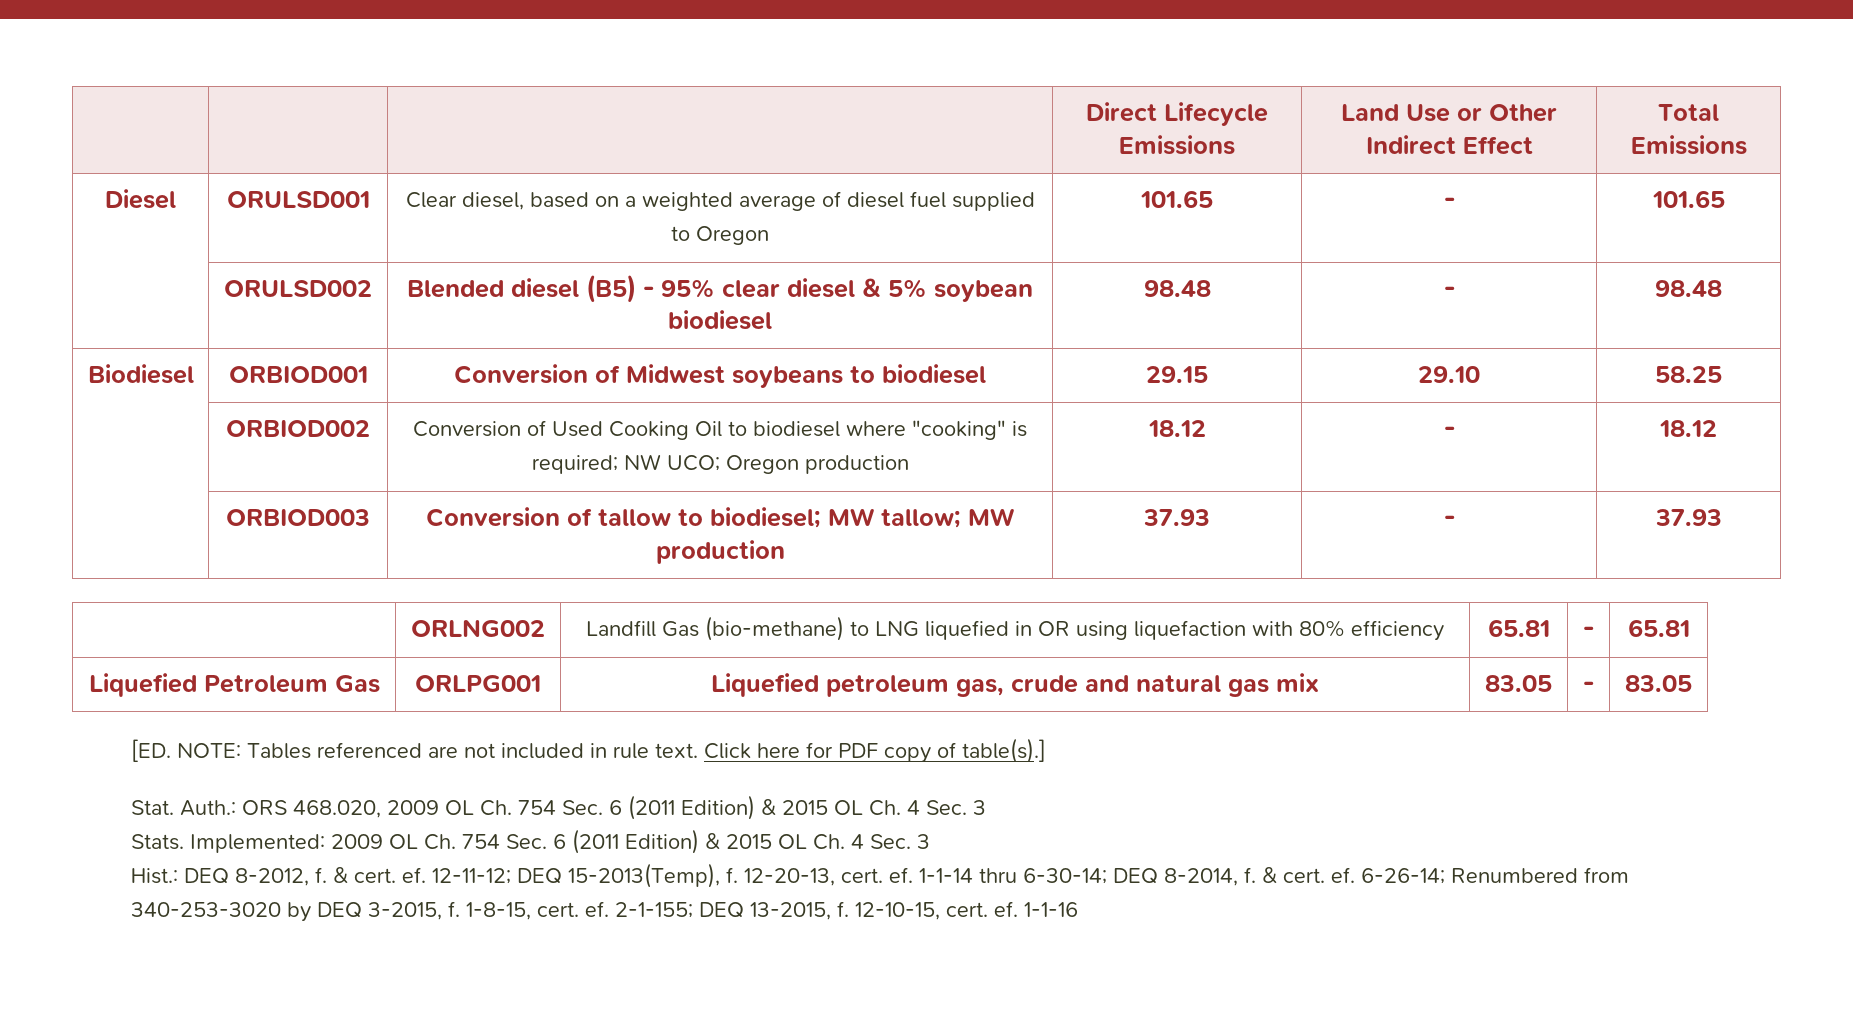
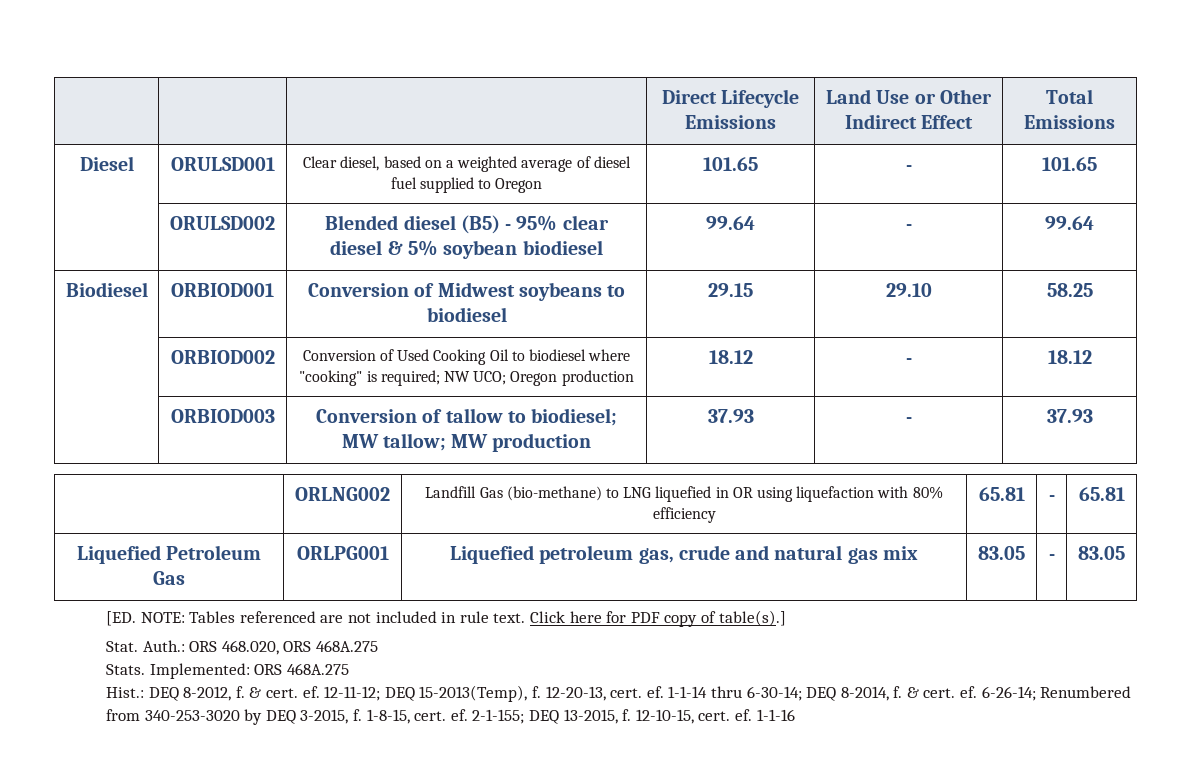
- | ORULSD002 | Blended diesel (B5) - 95% clear diesel & 5% soybean biodiesel | 98.48 | - | 98.48
+ | ORULSD002 | Blended diesel (B5) - 95% clear diesel & 5% soybean biodiesel | 99.64 | - | 99.64
- Auth.: ORS 468.020, 2009 OL Ch. 754 Sec. 6 (2011 Edition) & 2015 OL Ch. 4 Sec. 3
- Stats. Implemented: 2009 OL Ch. 754 Sec. 6 (2011 Edition) & 2015 OL Ch. 4 Sec. 3
+ Auth.: ORS 468.020, ORS 468A.275
+ Stats. Implemented: ORS 468A.275

